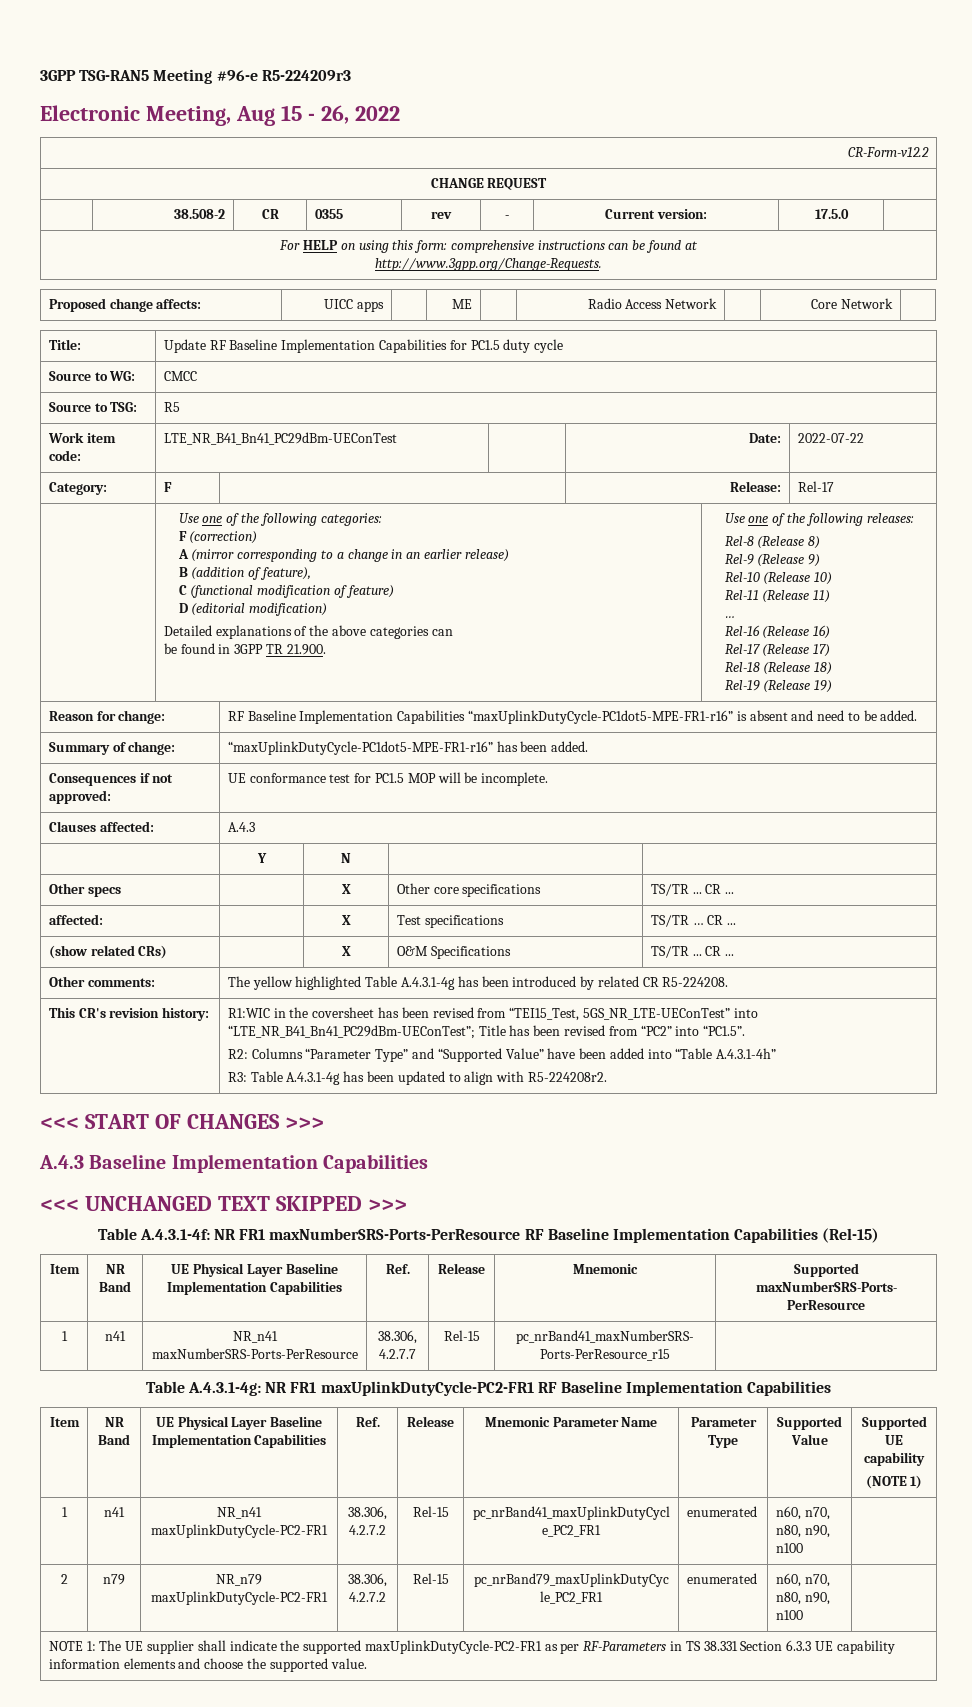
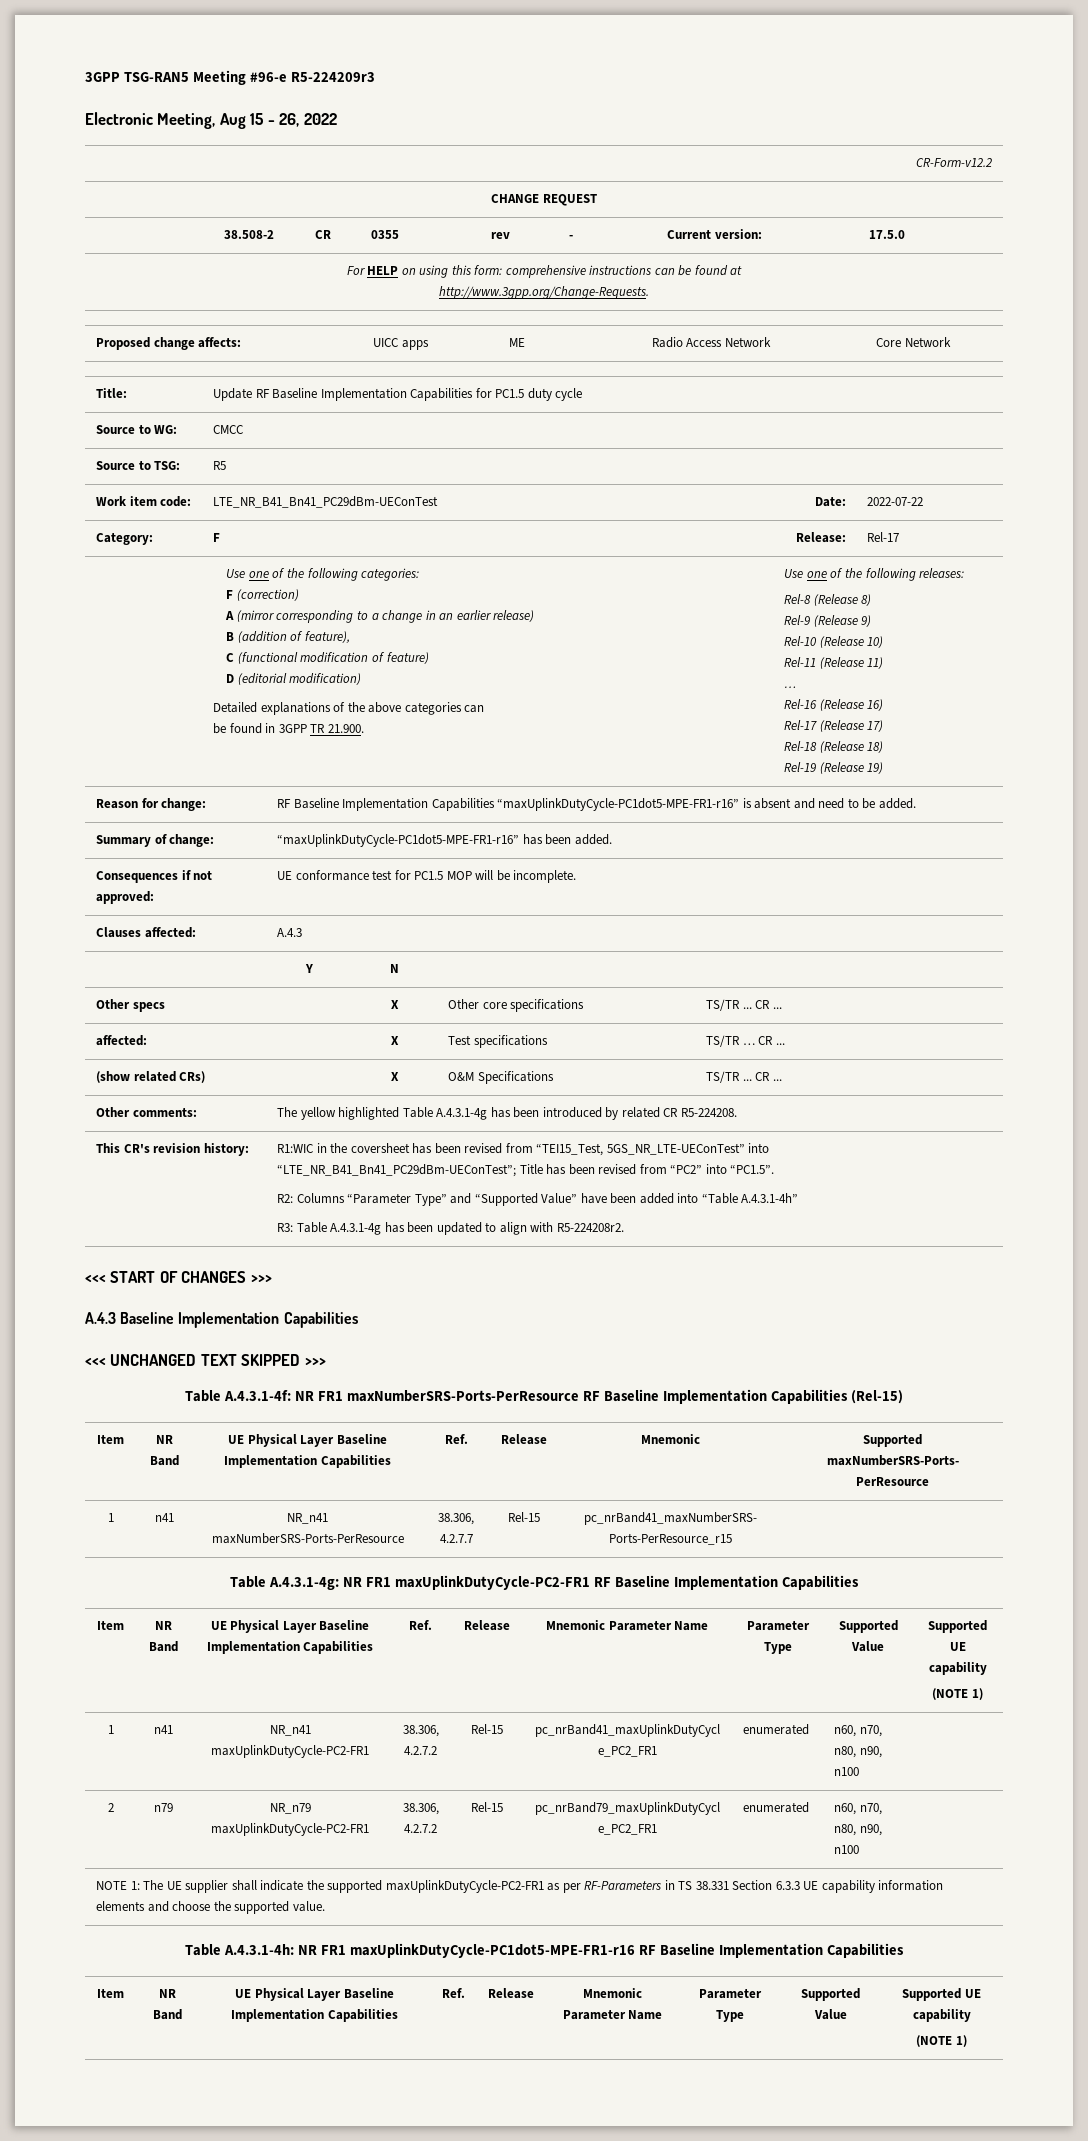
+ Table A.4.3.1-4h: NR FR1 maxUplinkDutyCycle-PC1dot5-MPE-FR1-r16 RF Baseline Implementation Capabilities
+ Item | NR Band | UE Physical Layer Baseline Implementation Capabilities | Ref. | Release | Mnemonic Parameter Name | Parameter Type | Supported Value | Supported UE capability
+ (NOTE 1)

